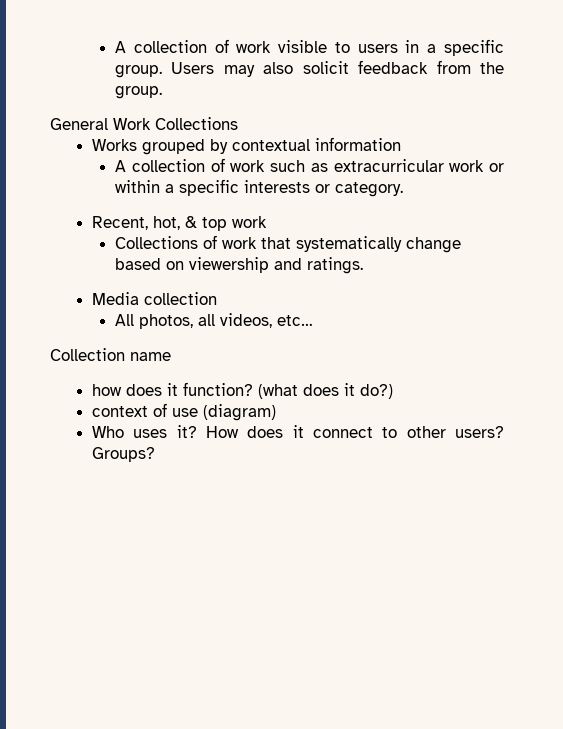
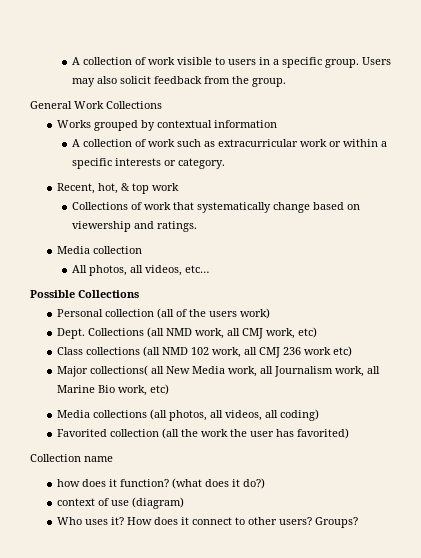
+ Possible Collections
+ Personal collection (all of the users work)
+ Dept. Collections (all NMD work, all CMJ work, etc)
+ Class collections (all NMD 102 work, all CMJ 236 work etc)
+ Major collections( all New Media work, all Journalism work, all Marine Bio work, etc)
+ Media collections (all photos, all videos, all coding)
+ Favorited collection (all the work the user has favorited)

